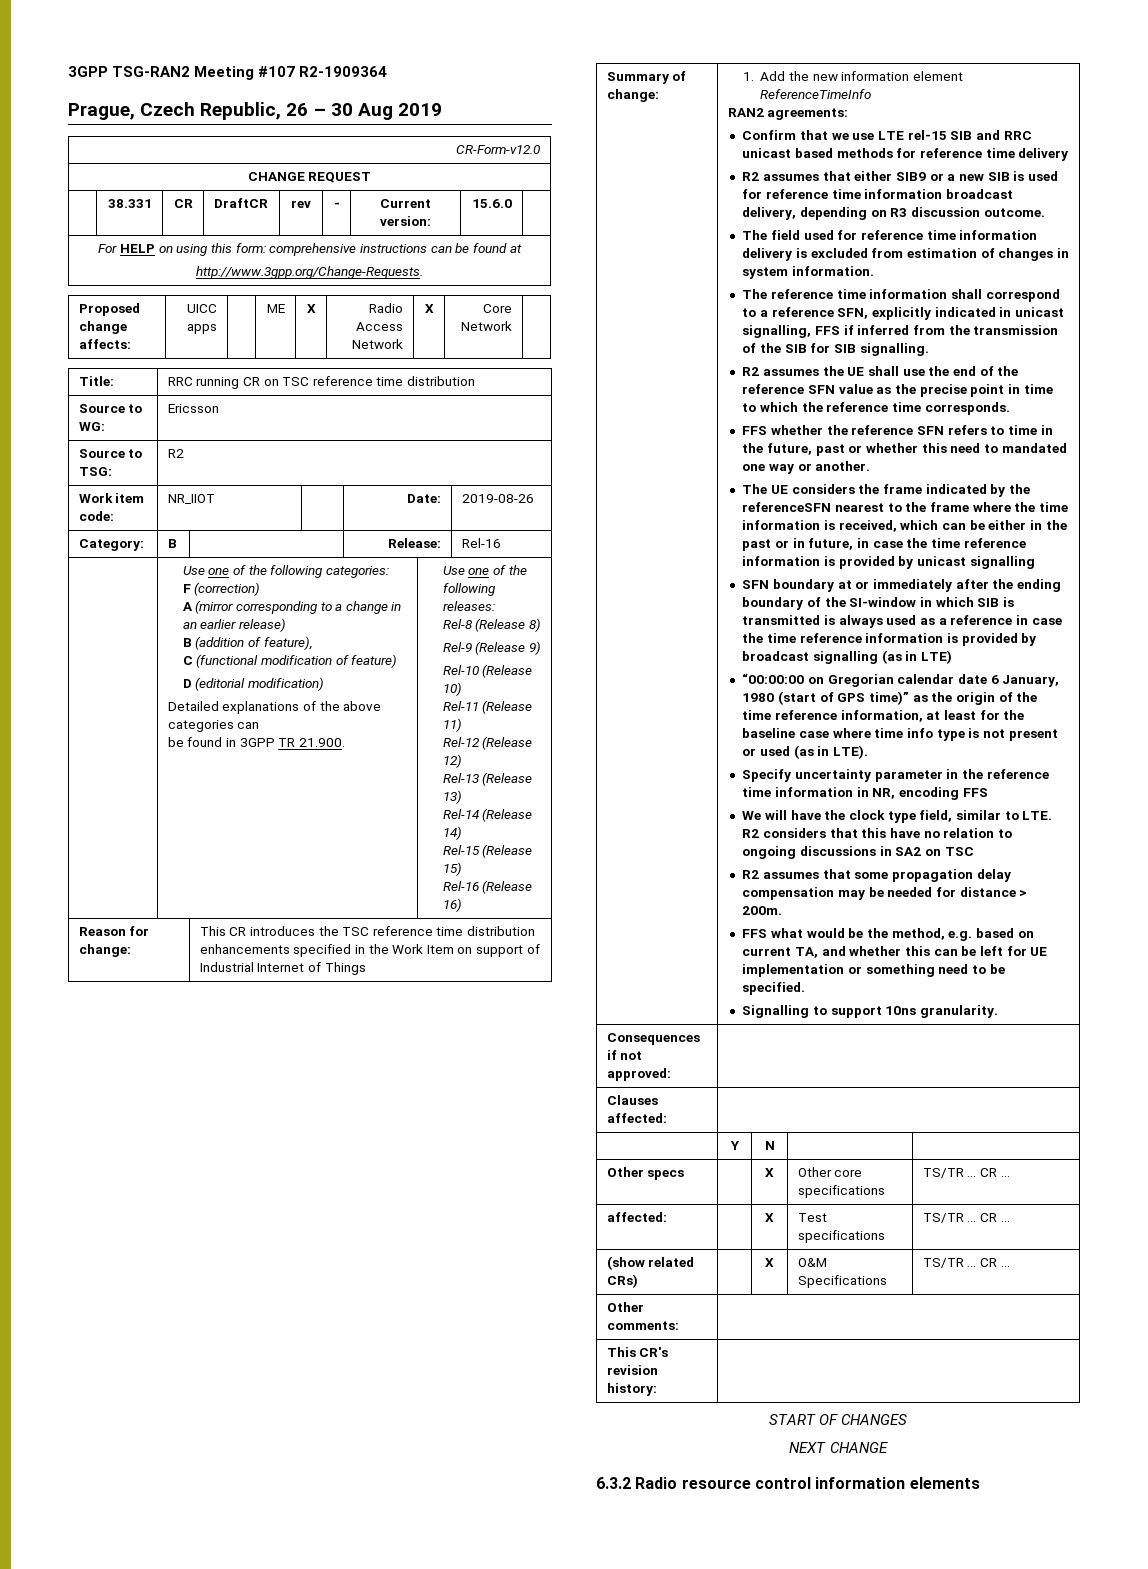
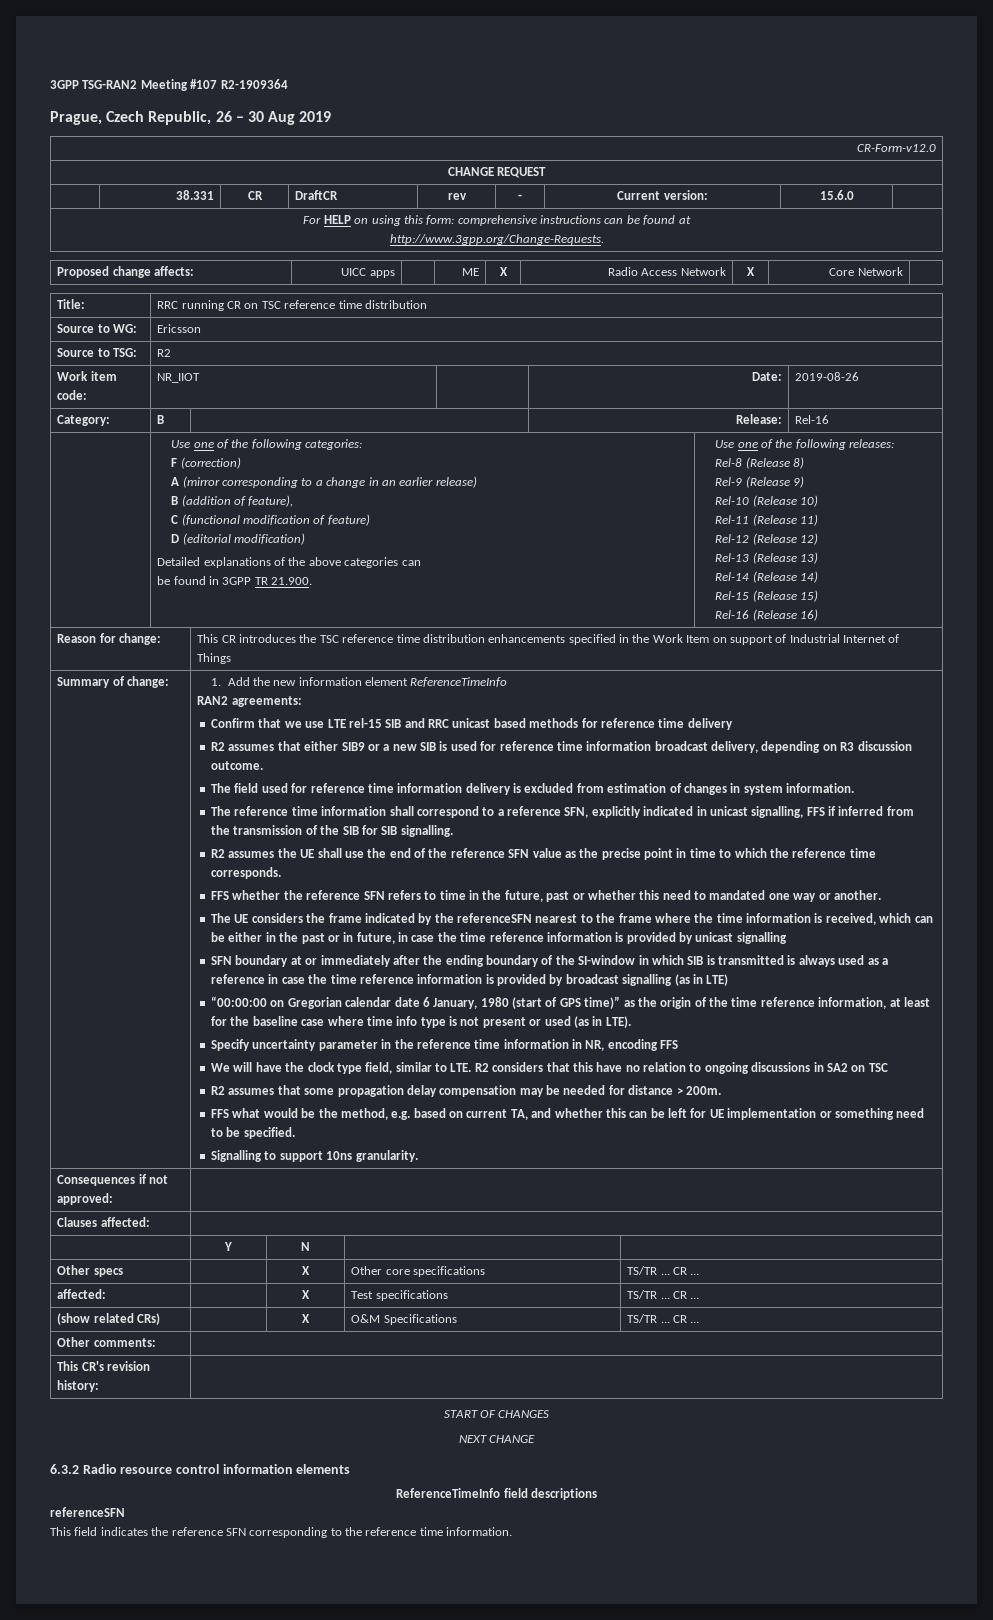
+ ReferenceTimeInfo field descriptions
+ referenceSFN
+ This field indicates the reference SFN corresponding to the reference time information.

